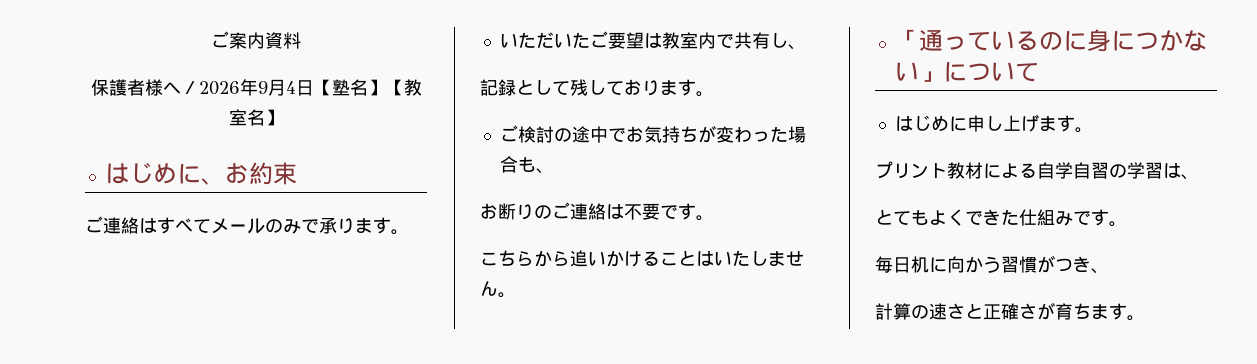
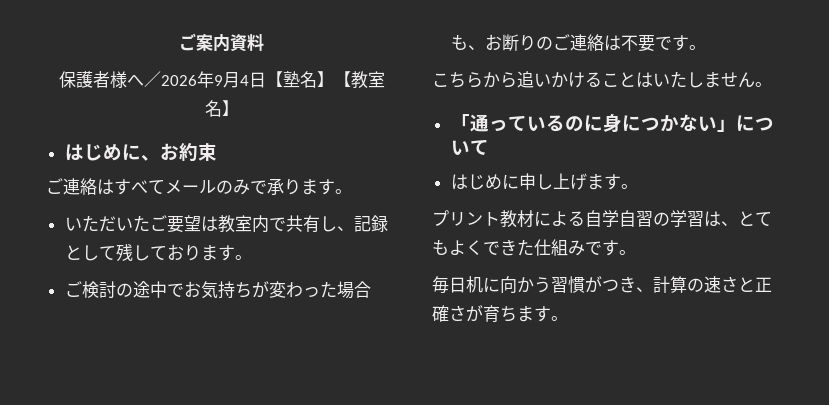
- いただいたご要望は教室内で共有し、
- 記録として残しております。
+ いただいたご要望は教室内で共有し、記録として残しております。
- ご検討の途中でお気持ちが変わった場合も、
- お断りのご連絡は不要です。
+ ご検討の途中でお気持ちが変わった場合も、お断りのご連絡は不要です。
- プリント教材による自学自習の学習は、
- とてもよくできた仕組みです。
+ プリント教材による自学自習の学習は、とてもよくできた仕組みです。
- 毎日机に向かう習慣がつき、
- 計算の速さと正確さが育ちます。
+ 毎日机に向かう習慣がつき、計算の速さと正確さが育ちます。

